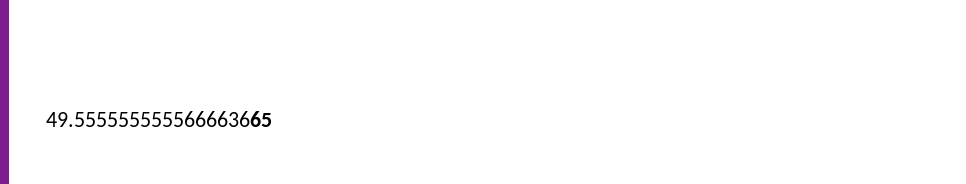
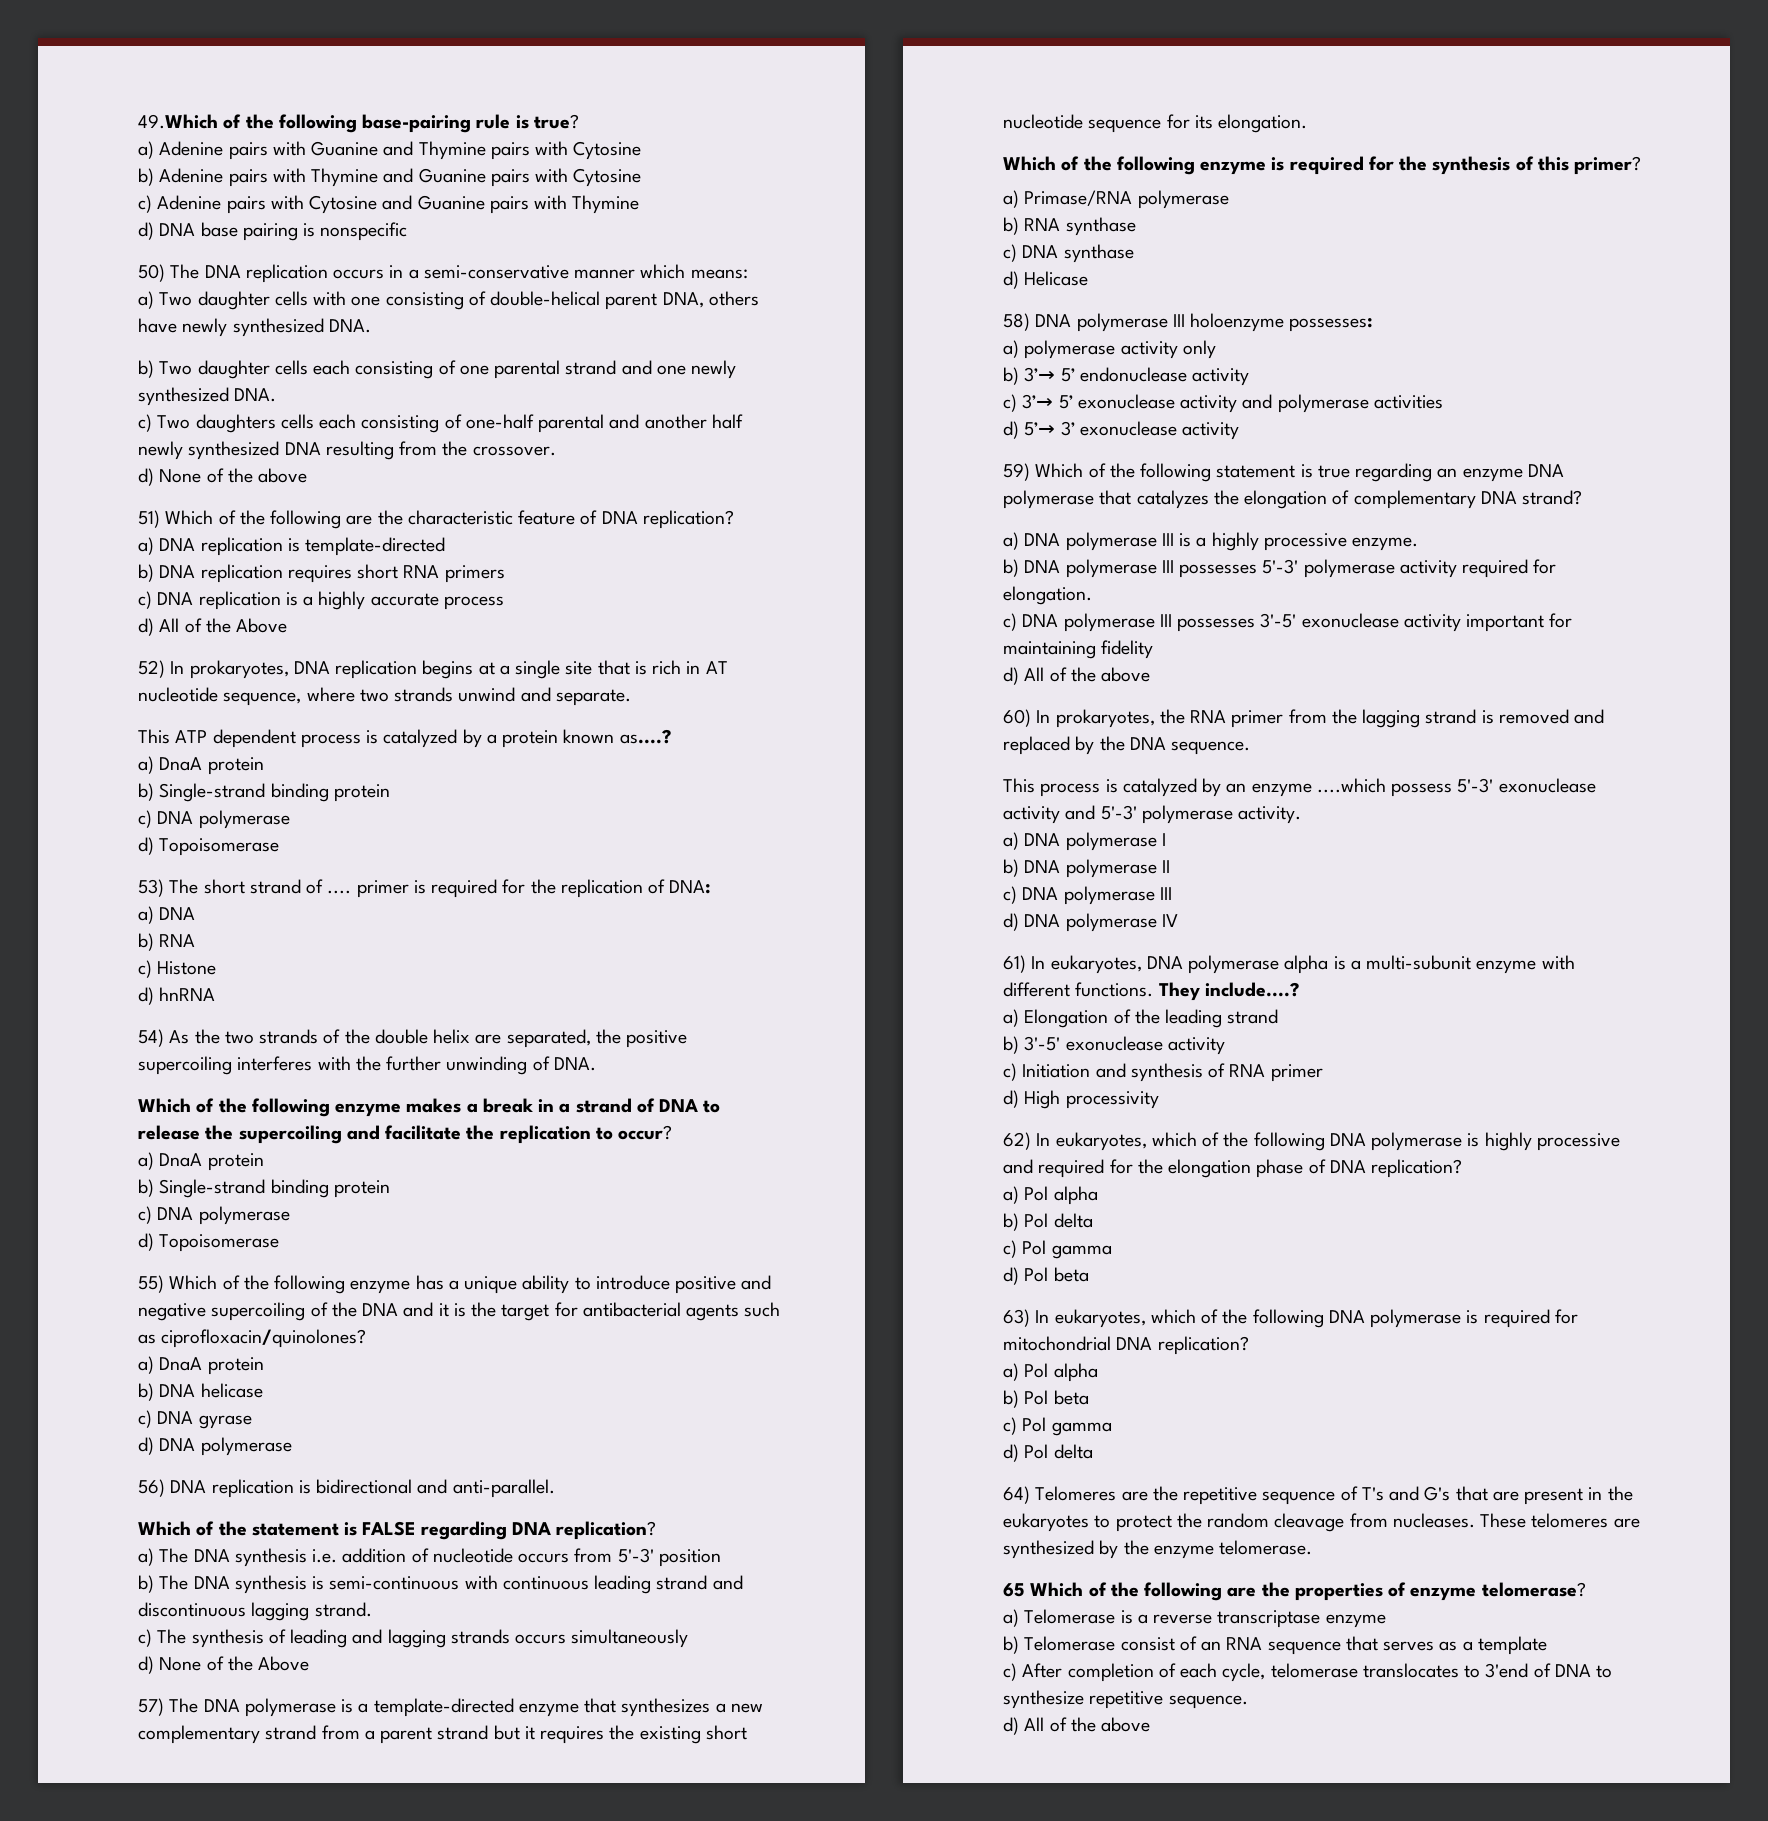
- 49.555555555566663665
+ 49.Which of the following base-pairing rule is true?
+ a) Adenine pairs with Guanine and Thymine pairs with Cytosine
+ b) Adenine pairs with Thymine and Guanine pairs with Cytosine
+ c) Adenine pairs with Cytosine and Guanine pairs with Thymine
+ d) DNA base pairing is nonspecific
+ 50) The DNA replication occurs in a semi-conservative manner which means:
+ a) Two daughter cells with one consisting of double-helical parent DNA, others have newly synthesized DNA.
+ b) Two daughter cells each consisting of one parental strand and one newly synthesized DNA.
+ c) Two daughters cells each consisting of one-half parental and another half newly synthesized DNA resulting from the crossover.
+ d) None of the above
+ 51) Which of the following are the characteristic feature of DNA replication?
+ a) DNA replication is template-directed
+ b) DNA replication requires short RNA primers
+ c) DNA replication is a highly accurate process
+ d) All of the Above
+ 52) In prokaryotes, DNA replication begins at a single site that is rich in AT nucleotide sequence, where two strands unwind and separate.
+ This ATP dependent process is catalyzed by a protein known as....?
+ a) DnaA protein
+ b) Single-strand binding protein
+ c) DNA polymerase
+ d) Topoisomerase
+ 53) The short strand of .... primer is required for the replication of DNA:
+ a) DNA
+ b) RNA
+ c) Histone
+ d) hnRNA
+ 54) As the two strands of the double helix are separated, the positive supercoiling interferes with the further unwinding of DNA.
+ Which of the following enzyme makes a break in a strand of DNA to release the supercoiling and facilitate the replication to occur?
+ a) DnaA protein
+ b) Single-strand binding protein
+ c) DNA polymerase
+ d) Topoisomerase
+ 55) Which of the following enzyme has a unique ability to introduce positive and negative supercoiling of the DNA and it is the target for antibacterial agents such as ciprofloxacin/quinolones?
+ a) DnaA protein
+ b) DNA helicase
+ c) DNA gyrase
+ d) DNA polymerase
+ 56) DNA replication is bidirectional and anti-parallel.
+ Which of the statement is FALSE regarding DNA replication?
+ a) The DNA synthesis i.e. addition of nucleotide occurs from 5'-3' position
+ b) The DNA synthesis is semi-continuous with continuous leading strand and discontinuous lagging strand.
+ c) The synthesis of leading and lagging strands occurs simultaneously
+ d) None of the Above
+ 57) The DNA polymerase is a template-directed enzyme that synthesizes a new complementary strand from a parent strand but it requires the existing short nucleotide sequence for its elongation.
+ Which of the following enzyme is required for the synthesis of this primer?
+ a) Primase/RNA polymerase
+ b) RNA synthase
+ c) DNA synthase
+ d) Helicase
+ 58) DNA polymerase III holoenzyme possesses:
+ a) polymerase activity only
+ b) 3’→ 5’ endonuclease activity
+ c) 3’→ 5’ exonuclease activity and polymerase activities
+ d) 5’→ 3’ exonuclease activity
+ 59) Which of the following statement is true regarding an enzyme DNA polymerase that catalyzes the elongation of complementary DNA strand?
+ a) DNA polymerase III is a highly processive enzyme.
+ b) DNA polymerase III possesses 5'-3' polymerase activity required for elongation.
+ c) DNA polymerase III possesses 3'-5' exonuclease activity important for maintaining fidelity
+ d) All of the above
+ 60) In prokaryotes, the RNA primer from the lagging strand is removed and replaced by the DNA sequence.
+ This process is catalyzed by an enzyme ....which possess 5'-3' exonuclease activity and 5'-3' polymerase activity.
+ a) DNA polymerase I
+ b) DNA polymerase II
+ c) DNA polymerase III
+ d) DNA polymerase IV
+ 61) In eukaryotes, DNA polymerase alpha is a multi-subunit enzyme with different functions. They include....?
+ a) Elongation of the leading strand
+ b) 3'-5' exonuclease activity
+ c) Initiation and synthesis of RNA primer
+ d) High processivity
+ 62) In eukaryotes, which of the following DNA polymerase is highly processive and required for the elongation phase of DNA replication?
+ a) Pol alpha
+ b) Pol delta
+ c) Pol gamma
+ d) Pol beta
+ 63) In eukaryotes, which of the following DNA polymerase is required for mitochondrial DNA replication?
+ a) Pol alpha
+ b) Pol beta
+ c) Pol gamma
+ d) Pol delta
+ 64) Telomeres are the repetitive sequence of T's and G's that are present in the eukaryotes to protect the random cleavage from nucleases. These telomeres are synthesized by the enzyme telomerase.
+ 65 Which of the following are the properties of enzyme telomerase?
+ a) Telomerase is a reverse transcriptase enzyme
+ b) Telomerase consist of an RNA sequence that serves as a template
+ c) After completion of each cycle, telomerase translocates to 3'end of DNA to synthesize repetitive sequence.
+ d) All of the above

